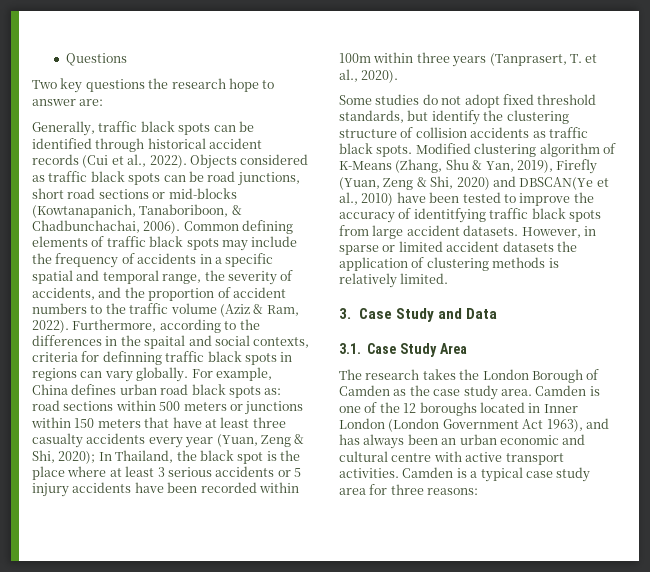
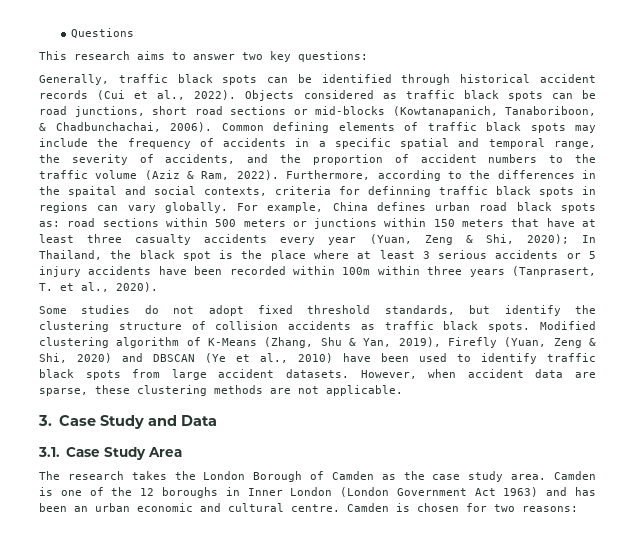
- Two key questions the research hope to answer are:
+ This research aims to answer two key questions:
- Modified clustering algorithm of K-Means (Zhang, Shu & Yan, 2019), Firefly (Yuan, Zeng & Shi, 2020) and DBSCAN(Ye et al., 2010) have been tested to improve the accuracy of identitfying traffic black spots from large accident datasets.
+ Modified clustering algorithm of K-Means (Zhang, Shu & Yan, 2019), Firefly (Yuan, Zeng & Shi, 2020) and DBSCAN (Ye et al., 2010) have been used to identify traffic black spots from large accident datasets.
- However, in sparse or limited accident datasets the application of clustering methods is relatively limited.
+ However, when accident data are sparse, these clustering methods are not applicable.
- Camden is one of the 12 boroughs located in Inner London (London Government Act 1963), and has always been an urban economic and cultural centre with active transport activities. Camden is a typical case study area for three reasons:
+ Camden is one of the 12 boroughs in Inner London (London Government Act 1963) and has been an urban economic and cultural centre. Camden is chosen for two reasons:

